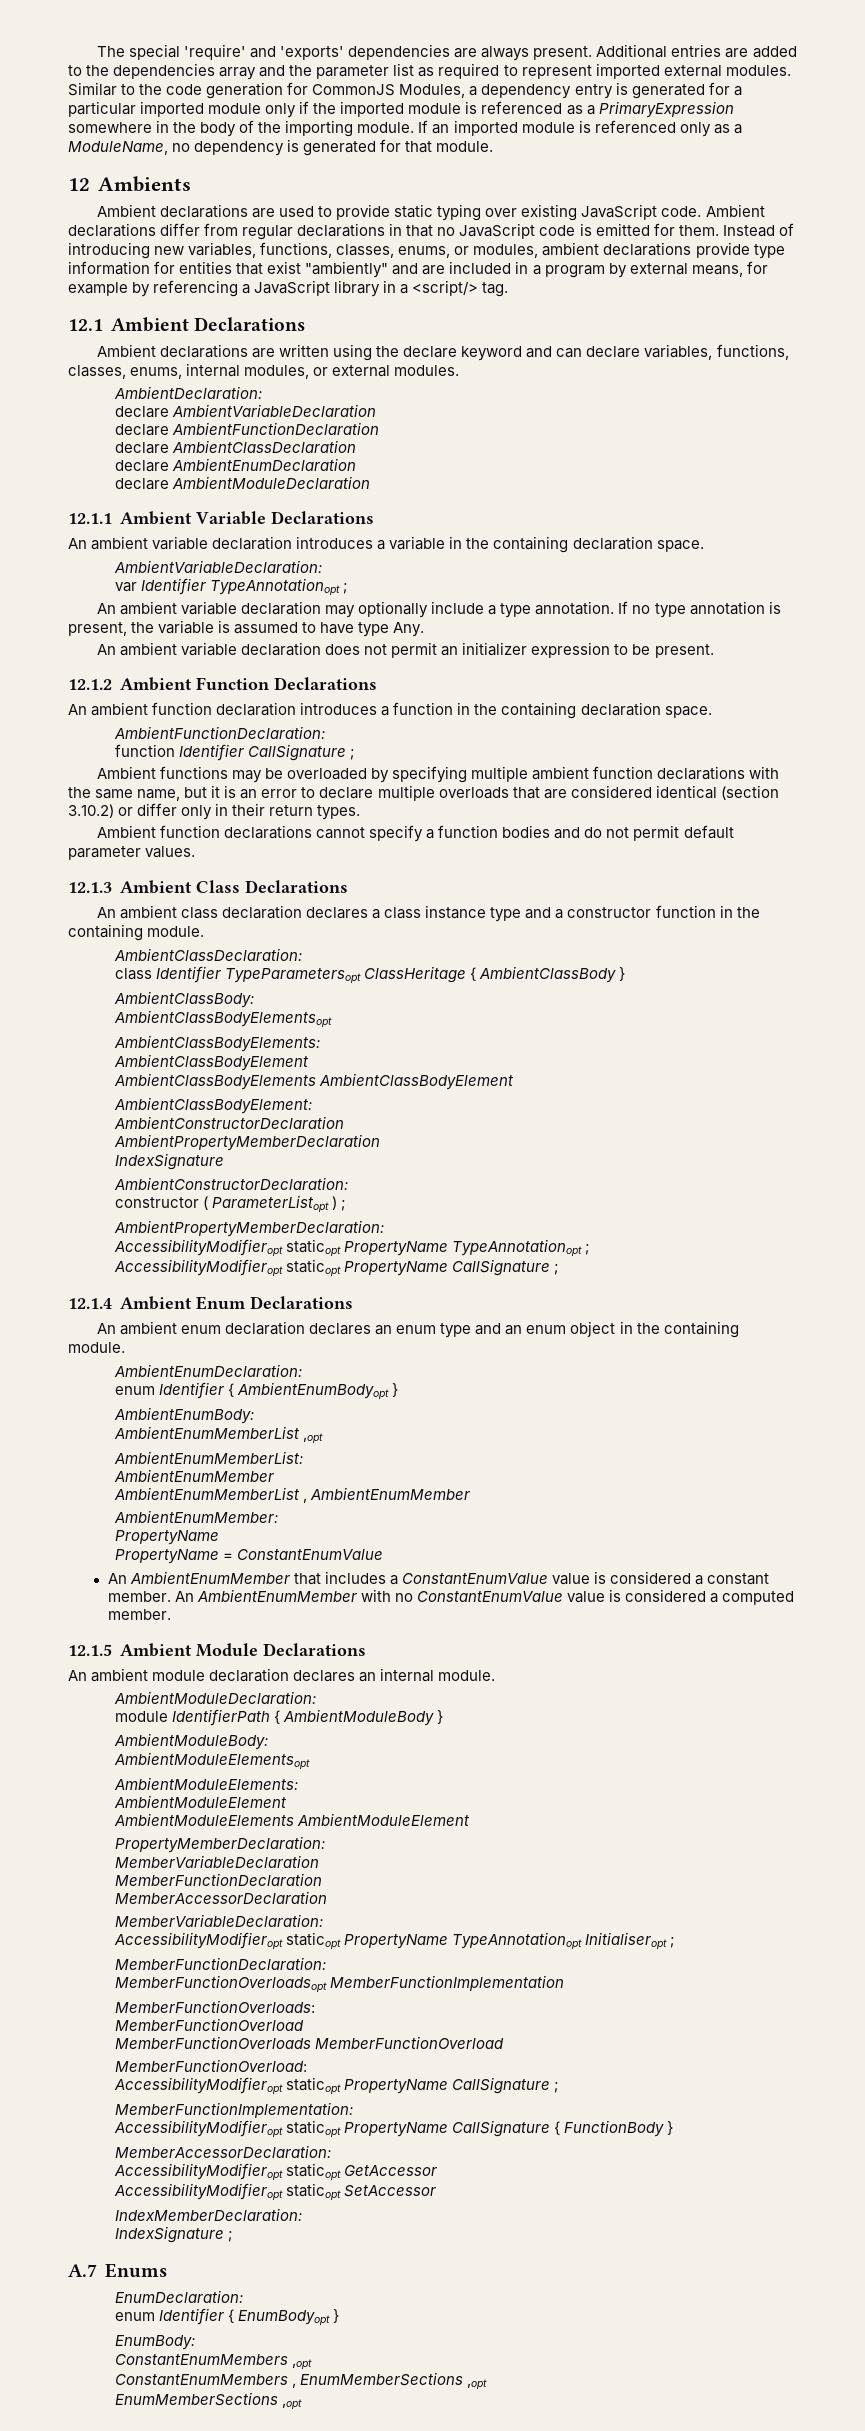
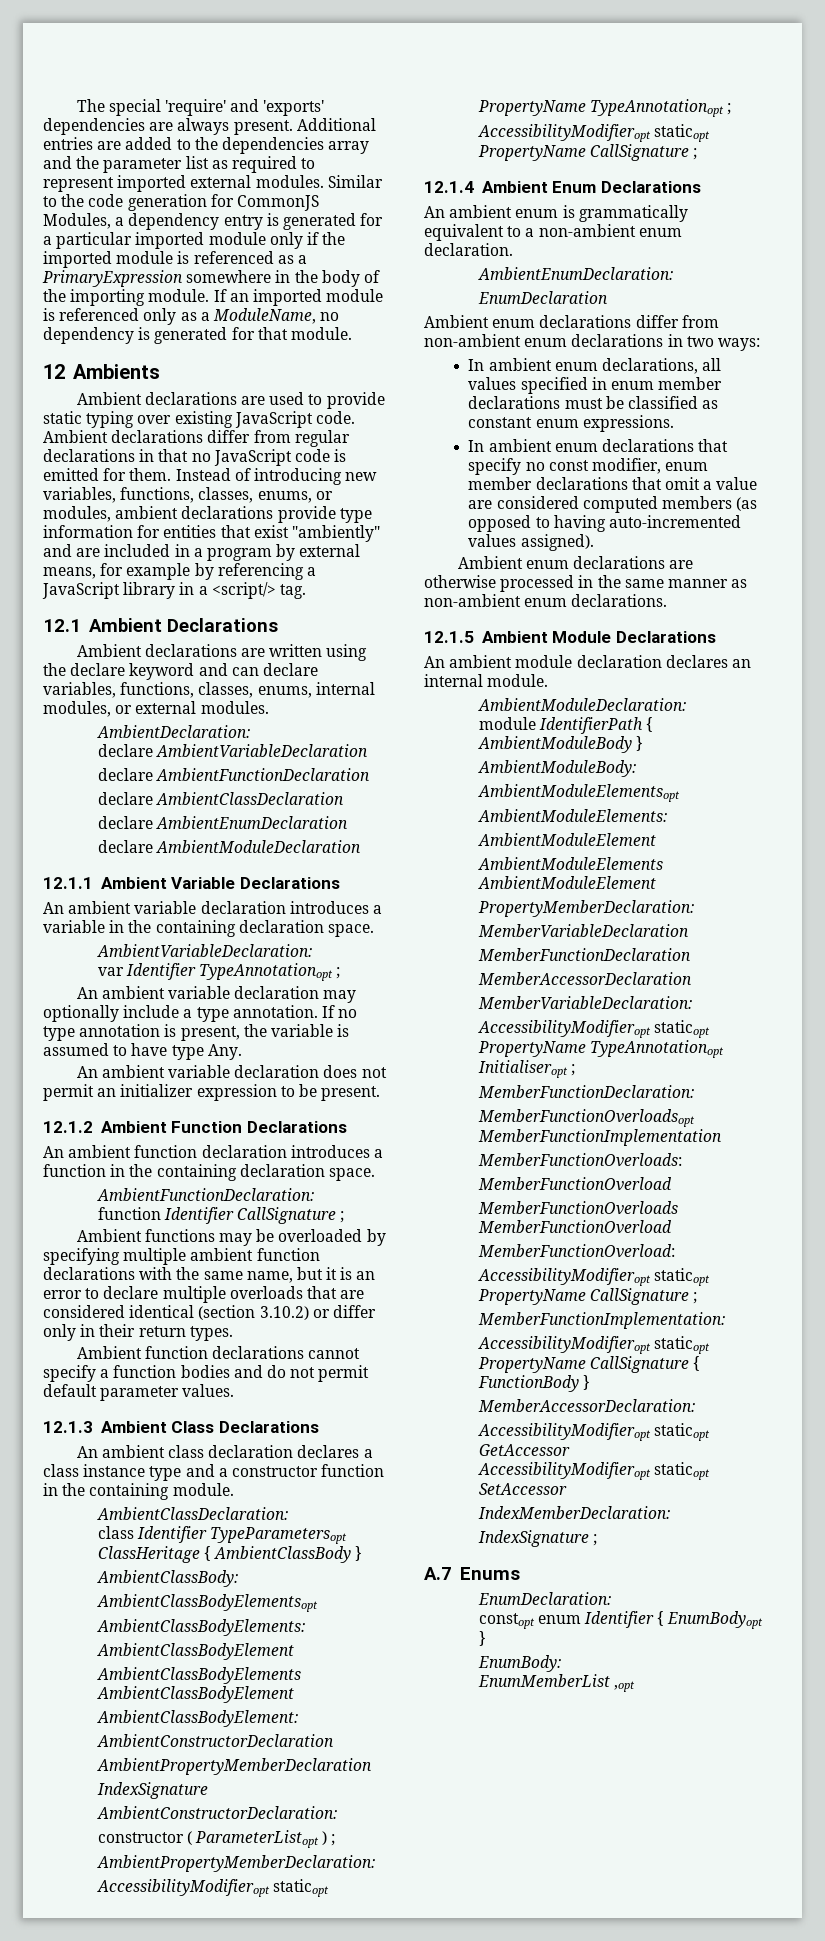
- An ambient enum declaration declares an enum type and an enum object in the containing module.
+ An ambient enum is grammatically equivalent to a non-ambient enum declaration.
  AmbientEnumDeclaration:
- enum Identifier { AmbientEnumBodyopt }
- AmbientEnumBody:
- AmbientEnumMemberList ,opt
- AmbientEnumMemberList:
- AmbientEnumMember
- AmbientEnumMemberList , AmbientEnumMember
- AmbientEnumMember:
- PropertyName
- PropertyName = ConstantEnumValue
- An AmbientEnumMember that includes a ConstantEnumValue value is considered a constant member. An AmbientEnumMember with no ConstantEnumValue value is considered a computed member.
+ EnumDeclaration
+ Ambient enum declarations differ from non-ambient enum declarations in two ways:
+ In ambient enum declarations, all values specified in enum member declarations must be classified as constant enum expressions.
+ In ambient enum declarations that specify no const modifier, enum member declarations that omit a value are considered computed members (as opposed to having auto-incremented values assigned).
+ Ambient enum declarations are otherwise processed in the same manner as non-ambient enum declarations.
- enum Identifier { EnumBodyopt }
+ constopt enum Identifier { EnumBodyopt }
- ConstantEnumMembers ,opt
- ConstantEnumMembers , EnumMemberSections ,opt
- EnumMemberSections ,opt
+ EnumMemberList ,opt

